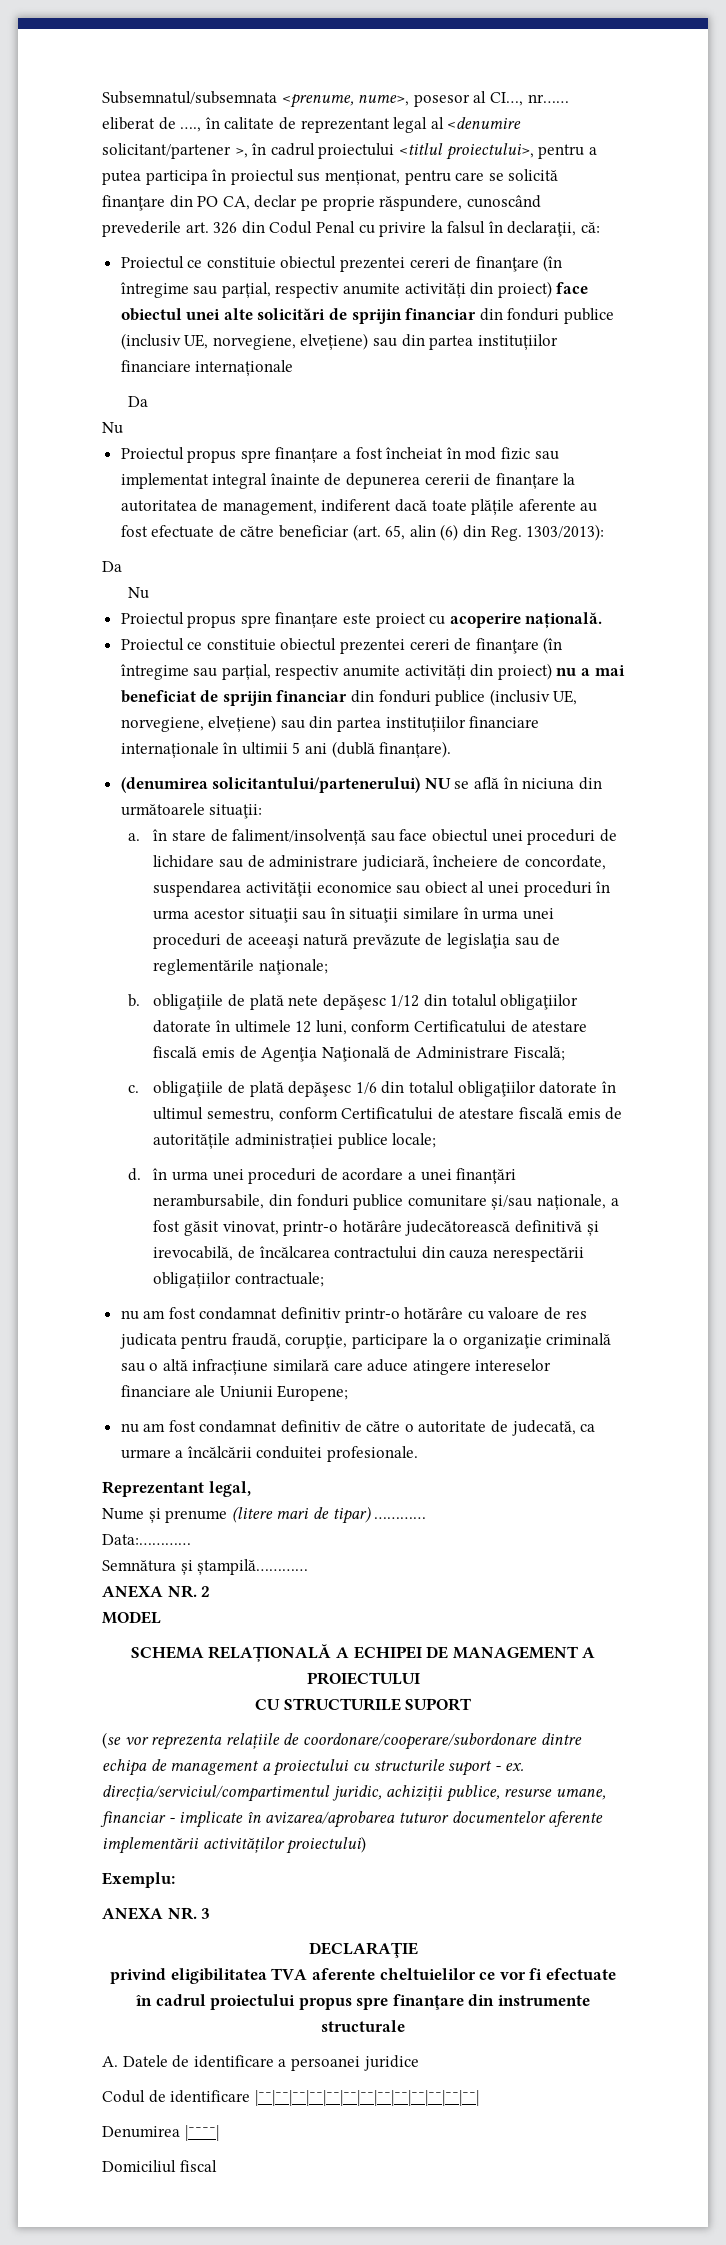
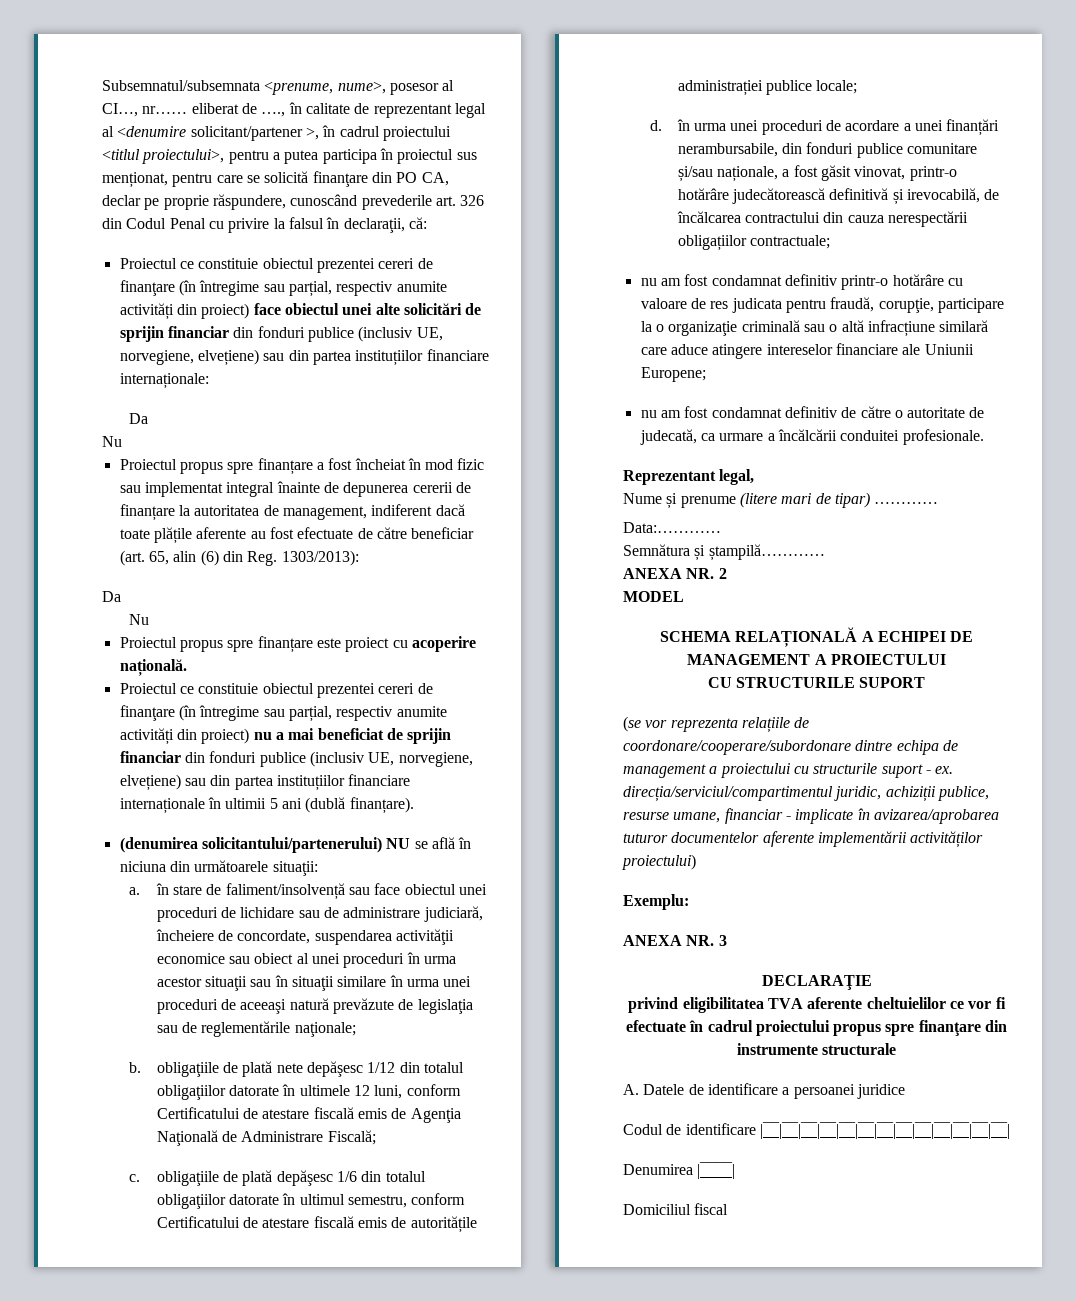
- Proiectul ce constituie obiectul prezentei cereri de finanţare (în întregime sau parțial, respectiv anumite activități din proiect) face obiectul unei alte solicitări de sprijin financiar din fonduri publice (inclusiv UE, norvegiene, elvețiene) sau din partea instituțiilor financiare internaționale
+ Proiectul ce constituie obiectul prezentei cereri de finanţare (în întregime sau parțial, respectiv anumite activități din proiect) face obiectul unei alte solicitări de sprijin financiar din fonduri publice (inclusiv UE, norvegiene, elvețiene) sau din partea instituțiilor financiare internaționale:

